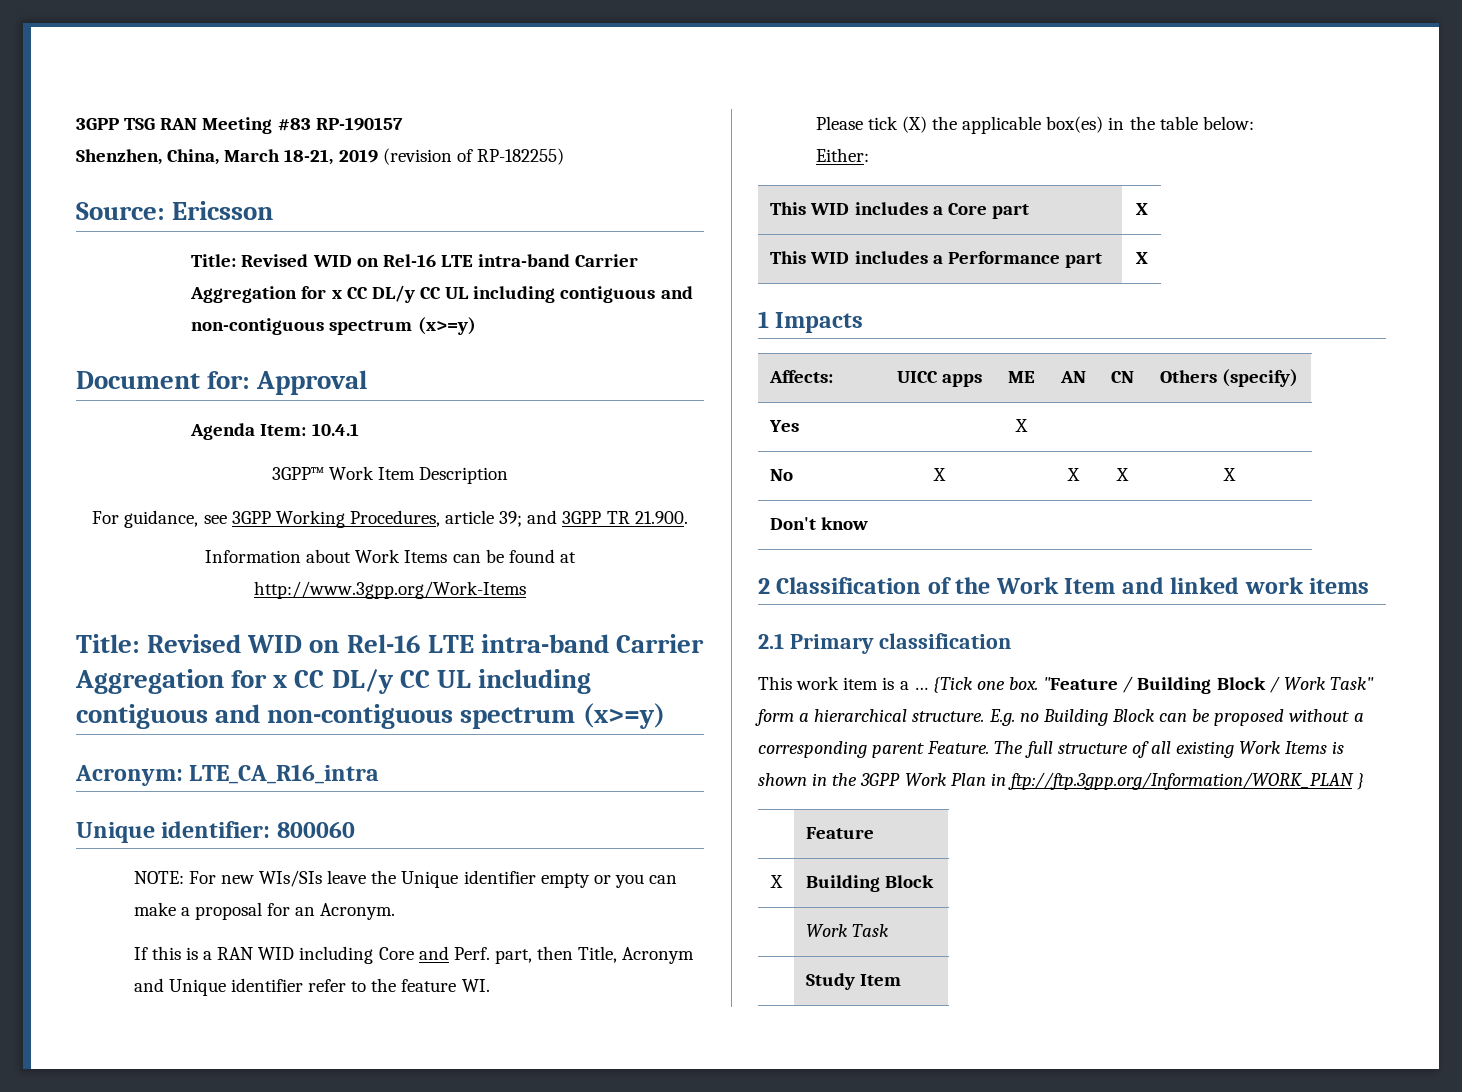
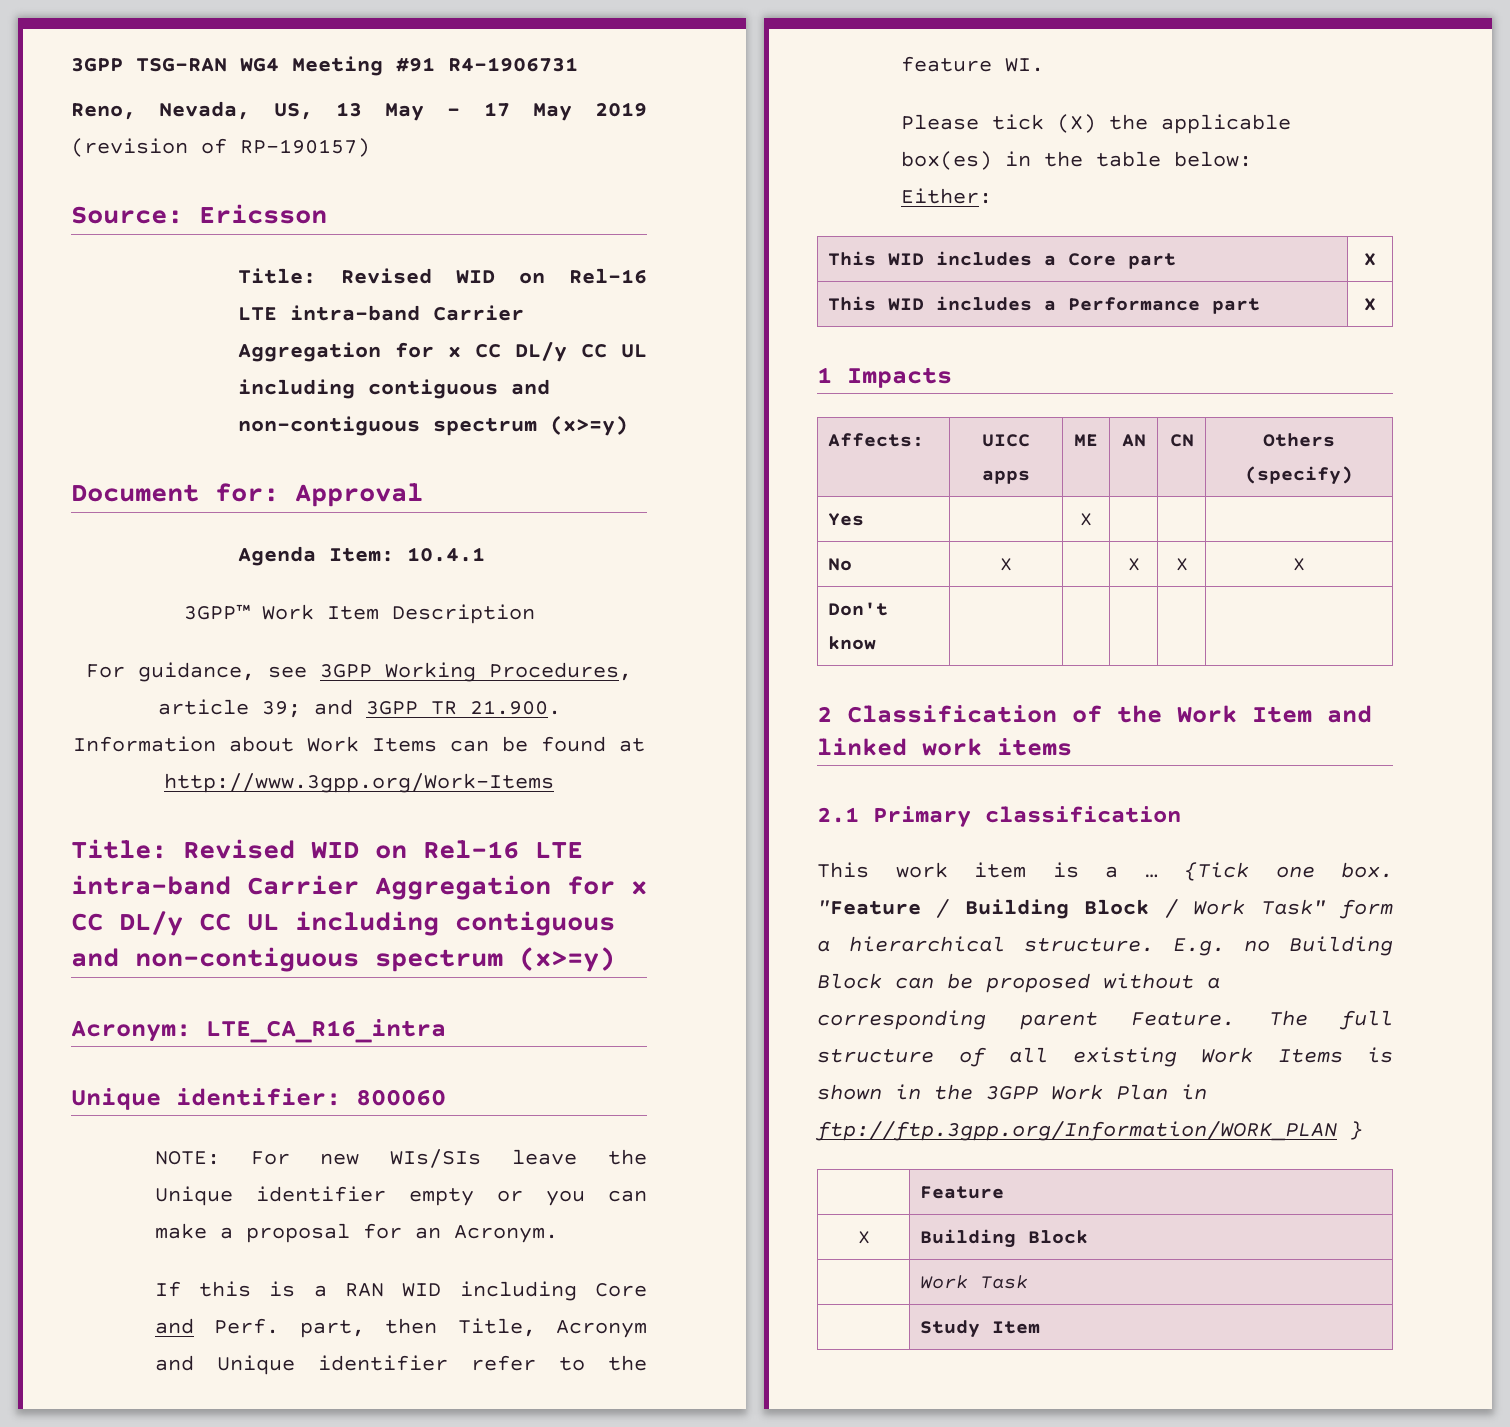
- 3GPP TSG RAN Meeting #83 RP-190157
- Shenzhen, China, March 18-21, 2019 (revision of RP-182255)
+ 3GPP TSG-RAN WG4 Meeting #91 R4-1906731
+ Reno, Nevada, US, 13 May – 17 May 2019 (revision of RP-190157)

